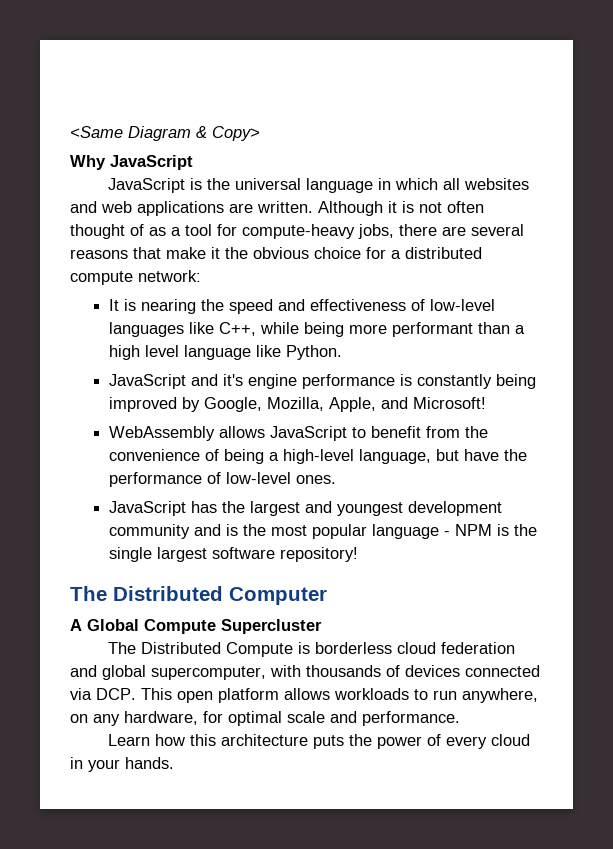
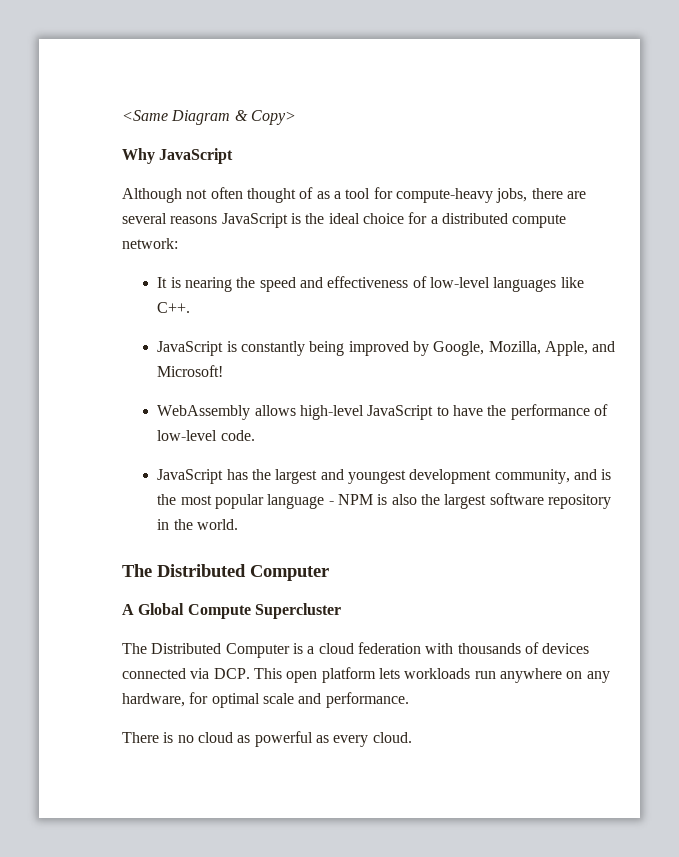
- JavaScript is the universal language in which all websites and web applications are written. Although it is not often thought of as a tool for compute-heavy jobs, there are several reasons that make it the obvious choice for a distributed compute network:
+ Although not often thought of as a tool for compute-heavy jobs, there are several reasons JavaScript is the ideal choice for a distributed compute network:
- It is nearing the speed and effectiveness of low-level languages like C++, while being more performant than a high level language like Python.
- JavaScript and it's engine performance is constantly being improved by Google, Mozilla, Apple, and Microsoft!
+ It is nearing the speed and effectiveness of low-level languages like C++.
+ JavaScript is constantly being improved by Google, Mozilla, Apple, and Microsoft!
- WebAssembly allows JavaScript to benefit from the convenience of being a high-level language, but have the performance of low-level ones.
+ WebAssembly allows high-level JavaScript to have the performance of low-level code.
- JavaScript has the largest and youngest development community and is the most popular language - NPM is the single largest software repository!
+ JavaScript has the largest and youngest development community, and is the most popular language - NPM is also the largest software repository in the world.
- The Distributed Compute is borderless cloud federation and global supercomputer, with thousands of devices connected via DCP. This open platform allows workloads to run anywhere, on any hardware, for optimal scale and performance.
+ The Distributed Computer is a cloud federation with thousands of devices connected via DCP. This open platform lets workloads run anywhere on any hardware, for optimal scale and performance.
- Learn how this architecture puts the power of every cloud in your hands.
+ There is no cloud as powerful as every cloud.

